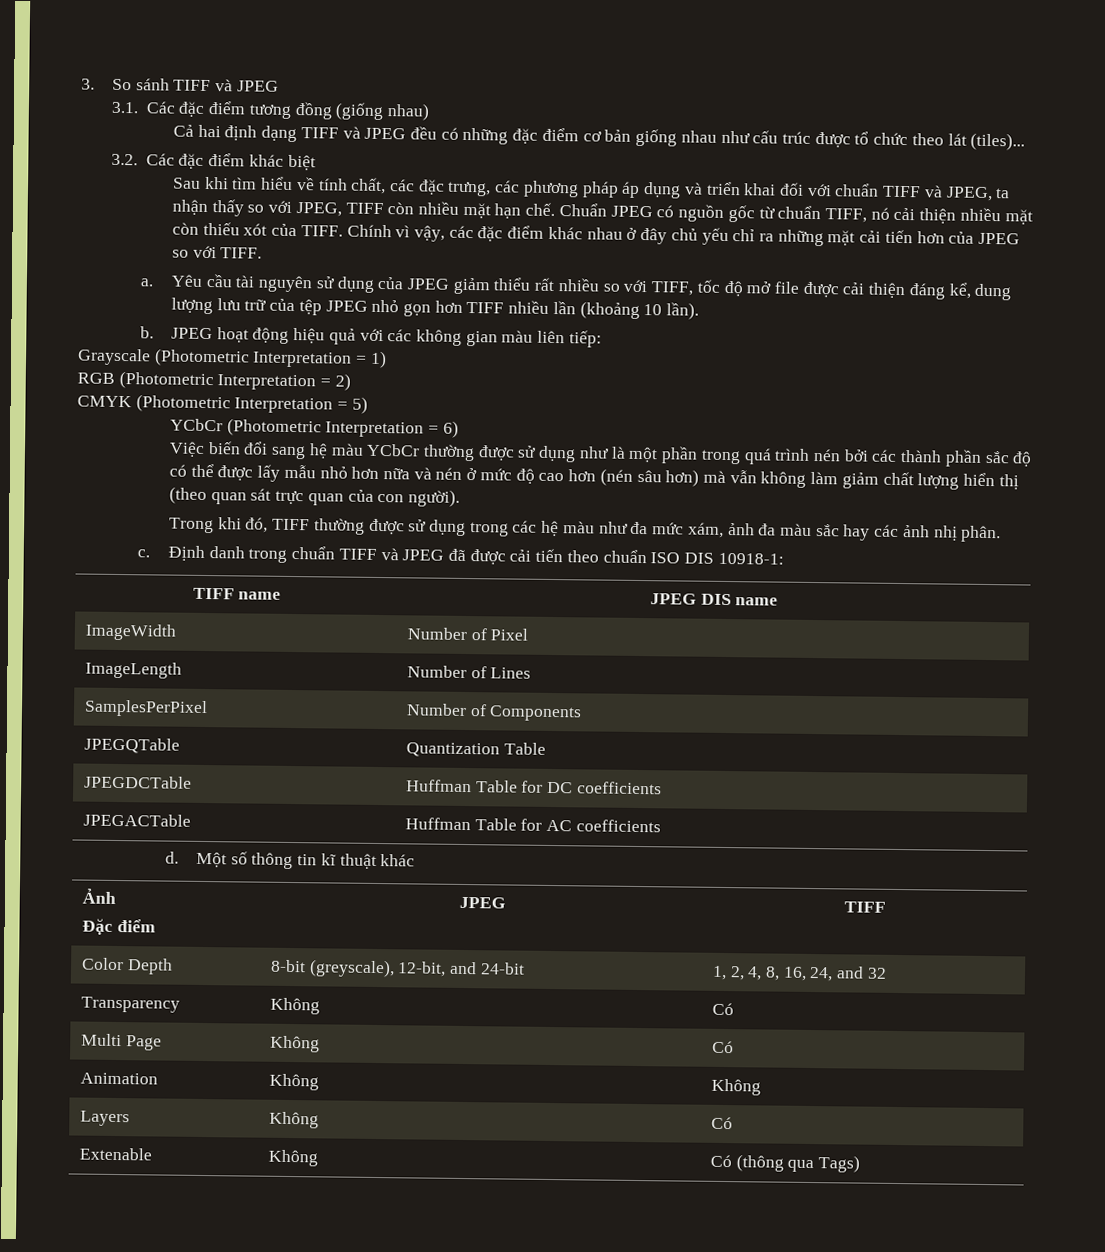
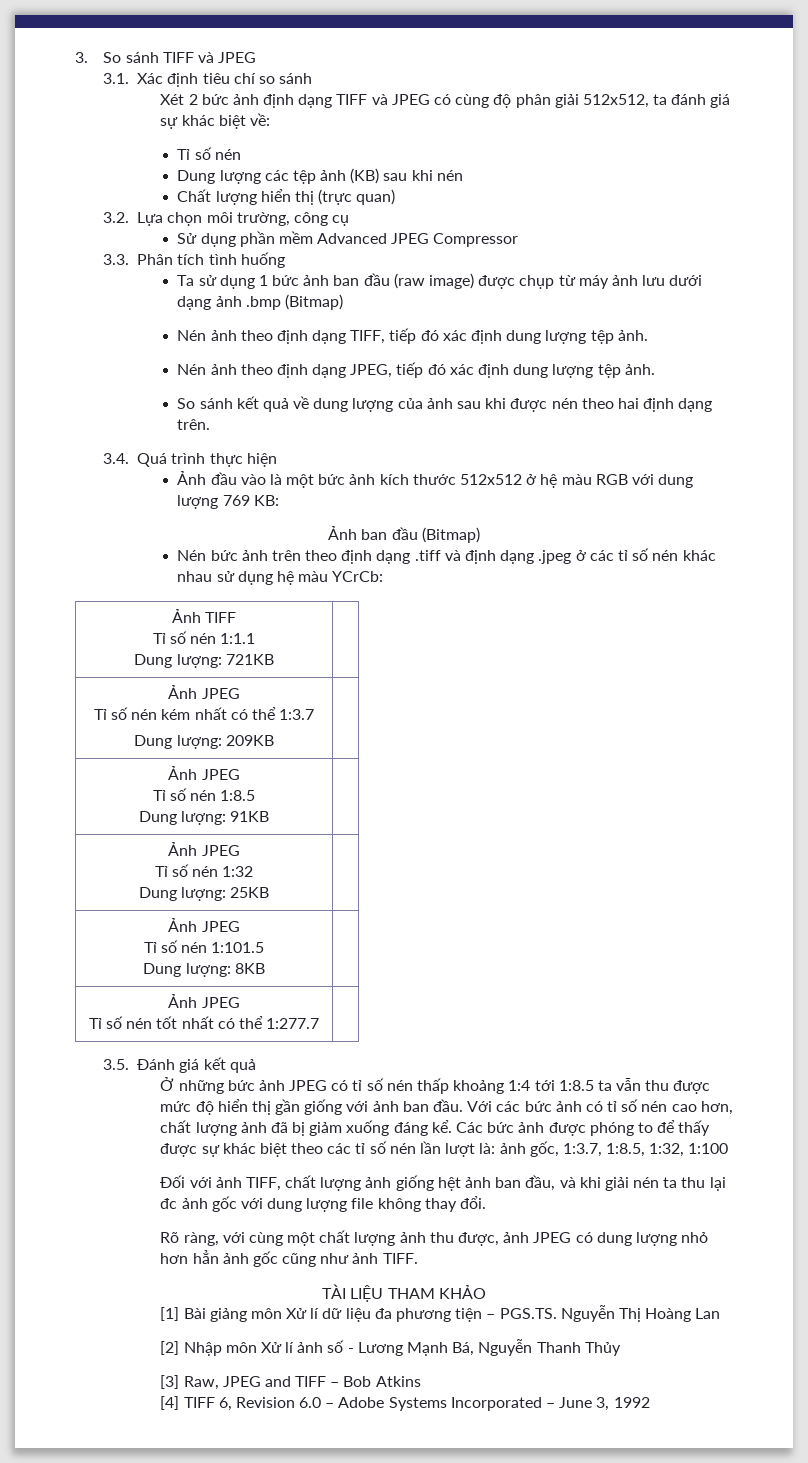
- 3.1. Các đặc điểm tương đồng (giống nhau)
- Cả hai định dạng TIFF và JPEG đều có những đặc điểm cơ bản giống nhau như cấu trúc được tổ chức theo lát (tiles)...
- 3.2. Các đặc điểm khác biệt
- Sau khi tìm hiểu về tính chất, các đặc trưng, các phương pháp áp dụng và triển khai đối với chuẩn TIFF và JPEG, ta nhận thấy so với JPEG, TIFF còn nhiều mặt hạn chế. Chuẩn JPEG có nguồn gốc từ chuẩn TIFF, nó cải thiện nhiều mặt còn thiếu xót của TIFF. Chính vì vậy, các đặc điểm khác nhau ở đây chủ yếu chỉ ra những mặt cải tiến hơn của JPEG so với TIFF.
- a. Yêu cầu tài nguyên sử dụng của JPEG giảm thiểu rất nhiều so với TIFF, tốc độ mở file được cải thiện đáng kể, dung lượng lưu trữ của tệp JPEG nhỏ gọn hơn TIFF nhiều lần (khoảng 10 lần).
- b. JPEG hoạt động hiệu quả với các không gian màu liên tiếp:
- Grayscale (Photometric Interpretation = 1)
- RGB (Photometric Interpretation = 2)
- CMYK (Photometric Interpretation = 5)
- YCbCr (Photometric Interpretation = 6)
- Việc biến đổi sang hệ màu YCbCr thường được sử dụng như là một phần trong quá trình nén bởi các thành phần sắc độ có thể được lấy mẫu nhỏ hơn nữa và nén ở mức độ cao hơn (nén sâu hơn) mà vẫn không làm giảm chất lượng hiển thị (theo quan sát trực quan của con người).
- Trong khi đó, TIFF thường được sử dụng trong các hệ màu như đa mức xám, ảnh đa màu sắc hay các ảnh nhị phân.
- c. Định danh trong chuẩn TIFF và JPEG đã được cải tiến theo chuẩn ISO DIS 10918-1:
- TIFF name | JPEG DIS name
- ImageWidth | Number of Pixel
- ImageLength | Number of Lines
- SamplesPerPixel | Number of Components
- JPEGQTable | Quantization Table
- JPEGDCTable | Huffman Table for DC coefficients
- JPEGACTable | Huffman Table for AC coefficients
- d. Một số thông tin kĩ thuật khác
- Ảnh
- Đặc điểm | JPEG | TIFF
- Color Depth | 8-bit (greyscale), 12-bit, and 24-bit | 1, 2, 4, 8, 16, 24, and 32
- Transparency | Không | Có
- Multi Page | Không | Có
- Animation | Không | Không
- Layers | Không | Có
- Extenable | Không | Có (thông qua Tags)
+ 3.1. Xác định tiêu chí so sánh
+ Xét 2 bức ảnh định dạng TIFF và JPEG có cùng độ phân giải 512x512, ta đánh giá sự khác biệt về:
+ Tỉ số nén
+ Dung lượng các tệp ảnh (KB) sau khi nén
+ Chất lượng hiển thị (trực quan)
+ 3.2. Lựa chọn môi trường, công cụ
+ Sử dụng phần mềm Advanced JPEG Compressor
+ 3.3. Phân tích tình huống
+ Ta sử dụng 1 bức ảnh ban đầu (raw image) được chụp từ máy ảnh lưu dưới dạng ảnh .bmp (Bitmap)
+ Nén ảnh theo định dạng TIFF, tiếp đó xác định dung lượng tệp ảnh.
+ Nén ảnh theo định dạng JPEG, tiếp đó xác định dung lượng tệp ảnh.
+ So sánh kết quả về dung lượng của ảnh sau khi được nén theo hai định dạng trên.
+ 3.4. Quá trình thực hiện
+ Ảnh đầu vào là một bức ảnh kích thước 512x512 ở hệ màu RGB với dung lượng 769 KB:
+ Ảnh ban đầu (Bitmap)
+ Nén bức ảnh trên theo định dạng .tiff và định dạng .jpeg ở các tỉ số nén khác nhau sử dụng hệ màu YCrCb:
+ Ảnh TIFF
+ Tỉ số nén 1:1.1
+ Dung lượng: 721KB |
+ Ảnh JPEG
+ Tỉ số nén kém nhất có thể 1:3.7
+ Dung lượng: 209KB |
+ Ảnh JPEG
+ Tỉ số nén 1:8.5
+ Dung lượng: 91KB |
+ Ảnh JPEG
+ Tỉ số nén 1:32
+ Dung lượng: 25KB |
+ Ảnh JPEG
+ Tỉ số nén 1:101.5
+ Dung lượng: 8KB |
+ Ảnh JPEG
+ Tỉ số nén tốt nhất có thể 1:277.7 |
+ 3.5. Đánh giá kết quả
+ Ở những bức ảnh JPEG có tỉ số nén thấp khoảng 1:4 tới 1:8.5 ta vẫn thu được mức độ hiển thị gần giống với ảnh ban đầu. Với các bức ảnh có tỉ số nén cao hơn, chất lượng ảnh đã bị giảm xuống đáng kể. Các bức ảnh được phóng to để thấy được sự khác biệt theo các tỉ số nén lần lượt là: ảnh gốc, 1:3.7, 1:8.5, 1:32, 1:100
+ Đối với ảnh TIFF, chất lượng ảnh giống hệt ảnh ban đầu, và khi giải nén ta thu lại đc ảnh gốc với dung lượng file không thay đổi.
+ Rõ ràng, với cùng một chất lượng ảnh thu được, ảnh JPEG có dung lượng nhỏ hơn hẳn ảnh gốc cũng như ảnh TIFF.
+ TÀI LIỆU THAM KHẢO
+ [1] Bài giảng môn Xử lí dữ liệu đa phương tiện – PGS.TS. Nguyễn Thị Hoàng Lan
+ [2] Nhập môn Xử lí ảnh số - Lương Mạnh Bá, Nguyễn Thanh Thủy
+ [3] Raw, JPEG and TIFF – Bob Atkins
+ [4] TIFF 6, Revision 6.0 – Adobe Systems Incorporated – June 3, 1992

